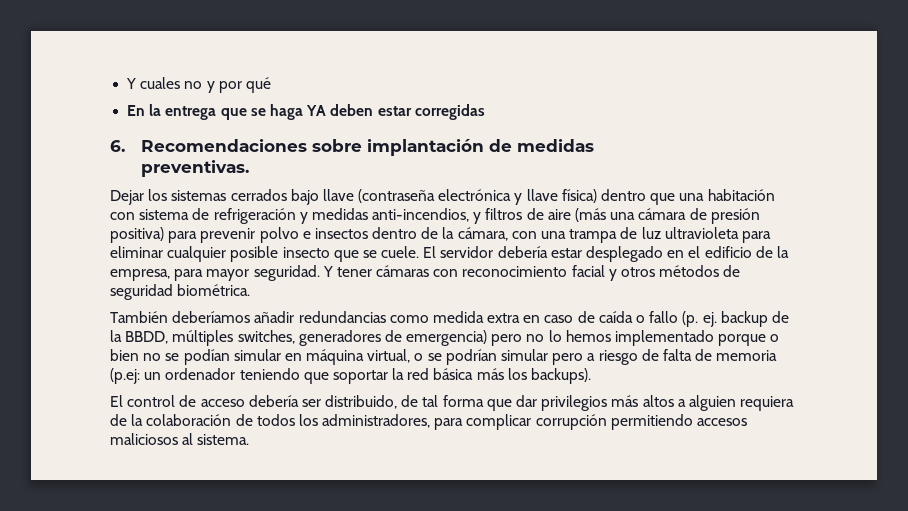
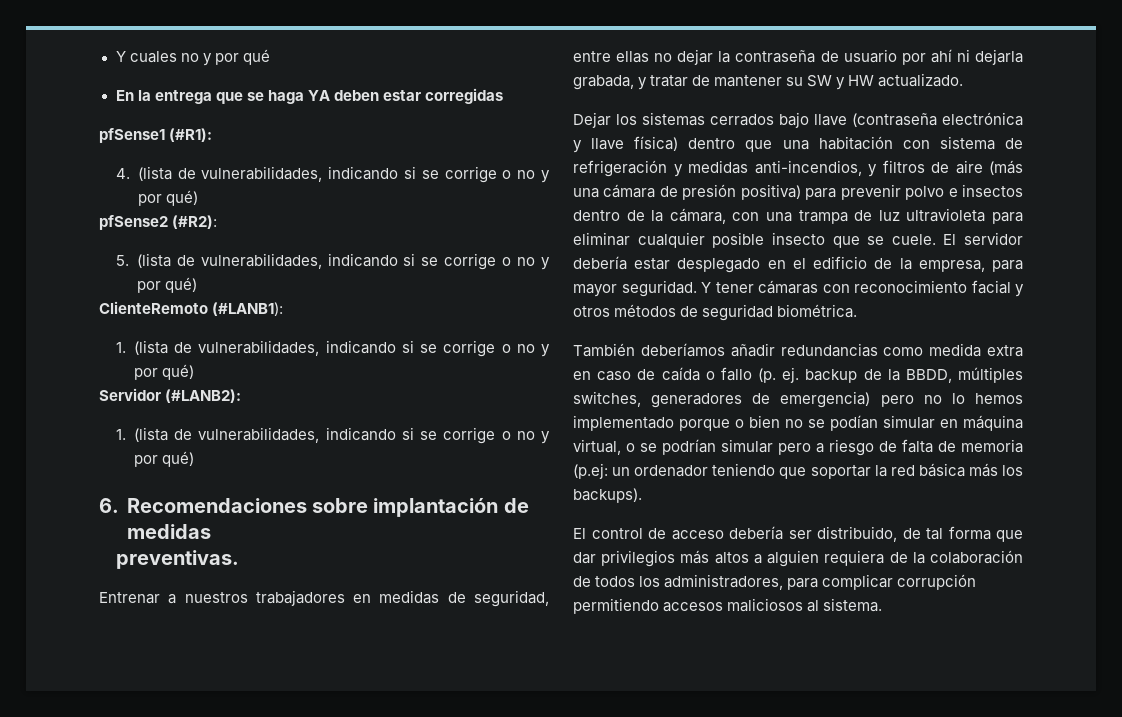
+ pfSense1 (#R1):
+ 4. (lista de vulnerabilidades, indicando si se corrige o no y por qué)
+ pfSense2 (#R2):
+ 5. (lista de vulnerabilidades, indicando si se corrige o no y por qué)
+ ClienteRemoto (#LANB1):
+ 1. (lista de vulnerabilidades, indicando si se corrige o no y por qué)
+ Servidor (#LANB2):
+ 1. (lista de vulnerabilidades, indicando si se corrige o no y por qué)
+ Entrenar a nuestros trabajadores en medidas de seguridad, entre ellas no dejar la contraseña de usuario por ahí ni dejarla grabada, y tratar de mantener su SW y HW actualizado.

